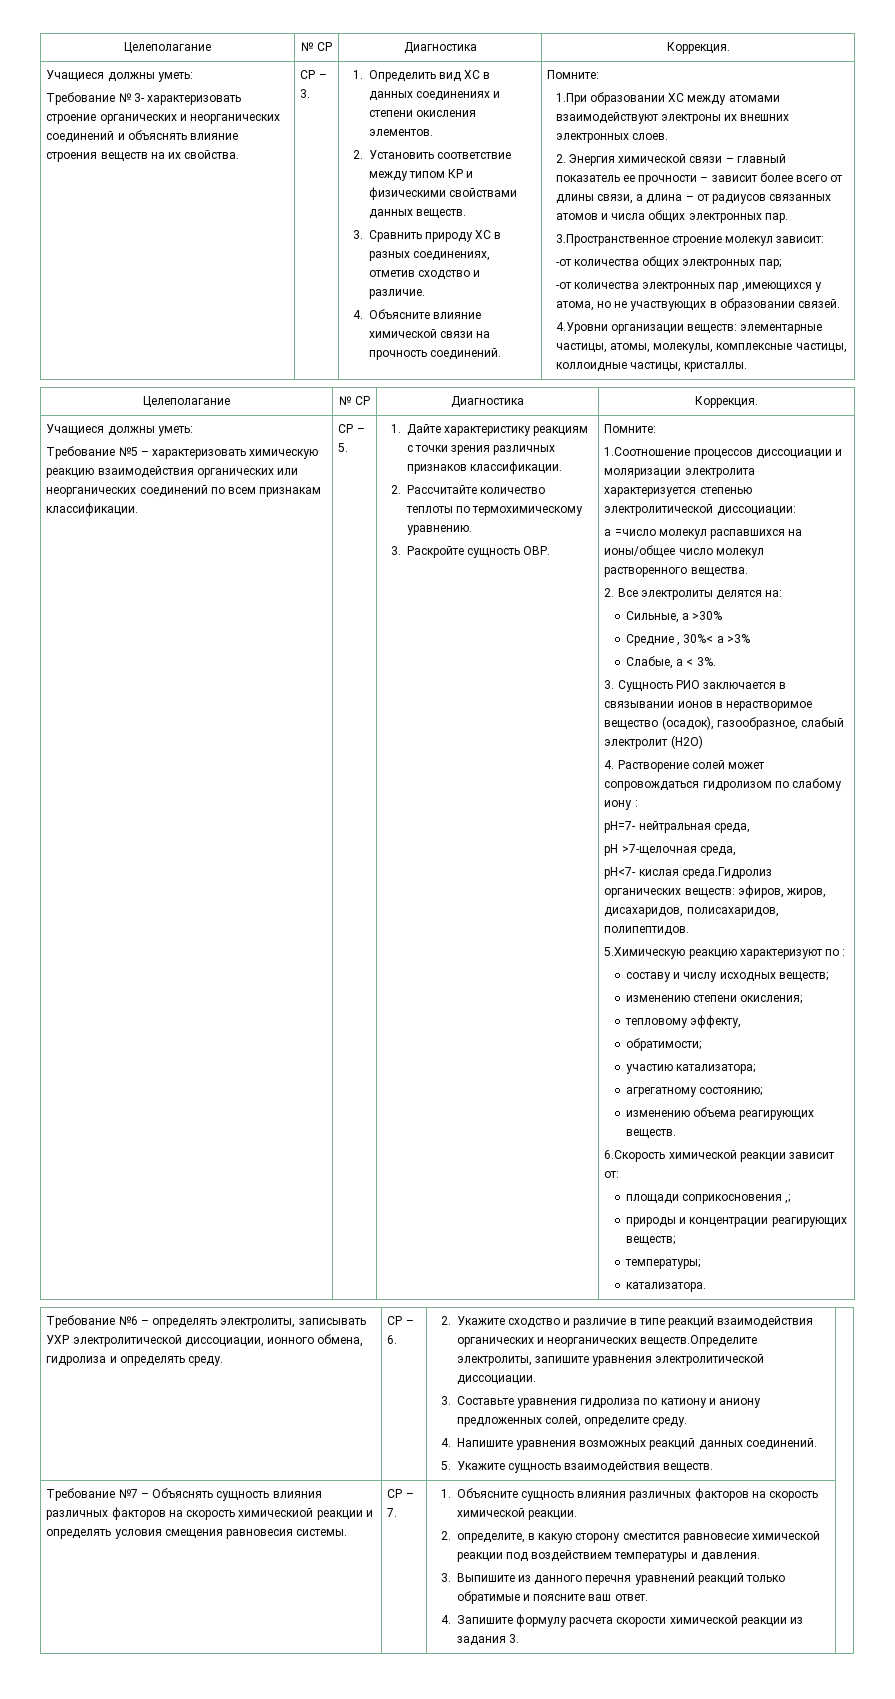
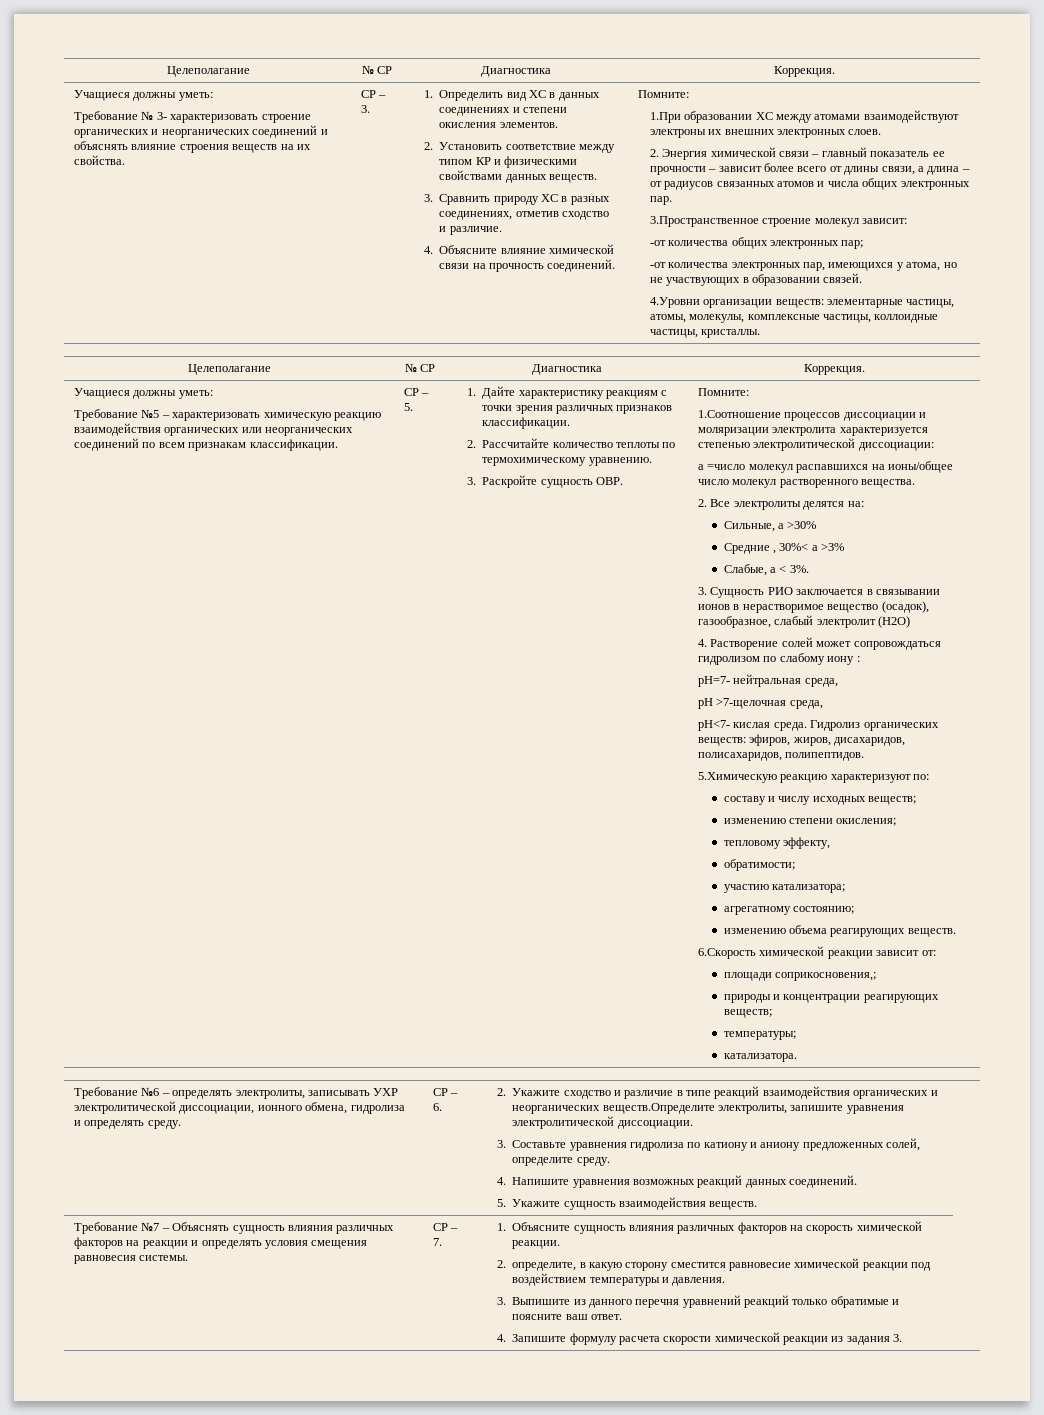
- -от количества электронных пар ,имеющихся у атома, но не участвующих в образовании связей.
+ -от количества электронных пар, имеющихся у атома, но не участвующих в образовании связей.
- рН<7- кислая среда.Гидролиз органических веществ: эфиров, жиров, дисахаридов, полисахаридов, полипептидов.
+ рН<7- кислая среда. Гидролиз органических веществ: эфиров, жиров, дисахаридов, полисахаридов, полипептидов.
- 5.Химическую реакцию характеризуют по :
+ 5.Химическую реакцию характеризуют по:
- площади соприкосновения ,;
+ площади соприкосновения,;
- Требование №7 – Объяснять сущность влияния различных факторов на скорость химическиой реакции и определять условия смещения равновесия системы.
+ Требование №7 – Объяснять сущность влияния различных факторов на реакции и определять условия смещения равновесия системы.

